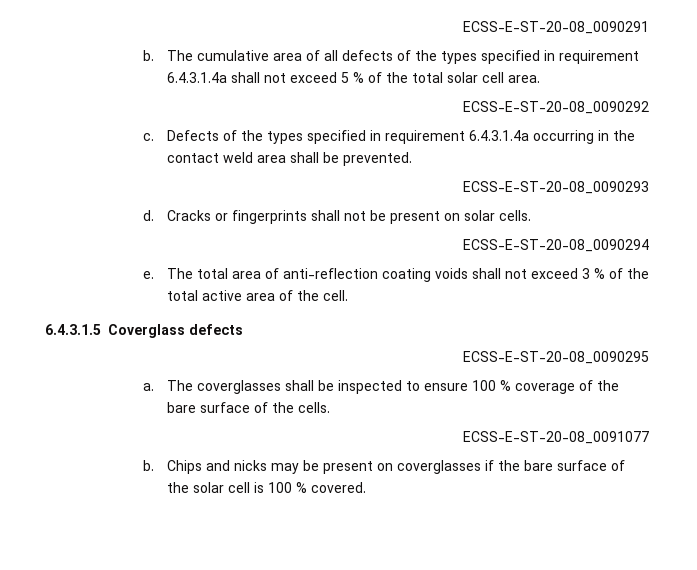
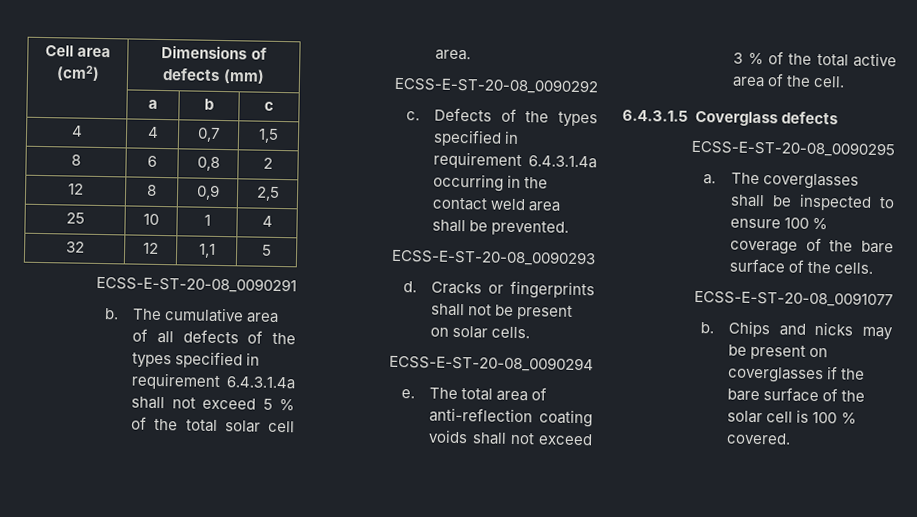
+ Cell area (cm2) | Dimensions of defects (mm)
+ | a | b | c
+ 4 | 4 | 0,7 | 1,5
+ 8 | 6 | 0,8 | 2
+ 12 | 8 | 0,9 | 2,5
+ 25 | 10 | 1 | 4
+ 32 | 12 | 1,1 | 5

